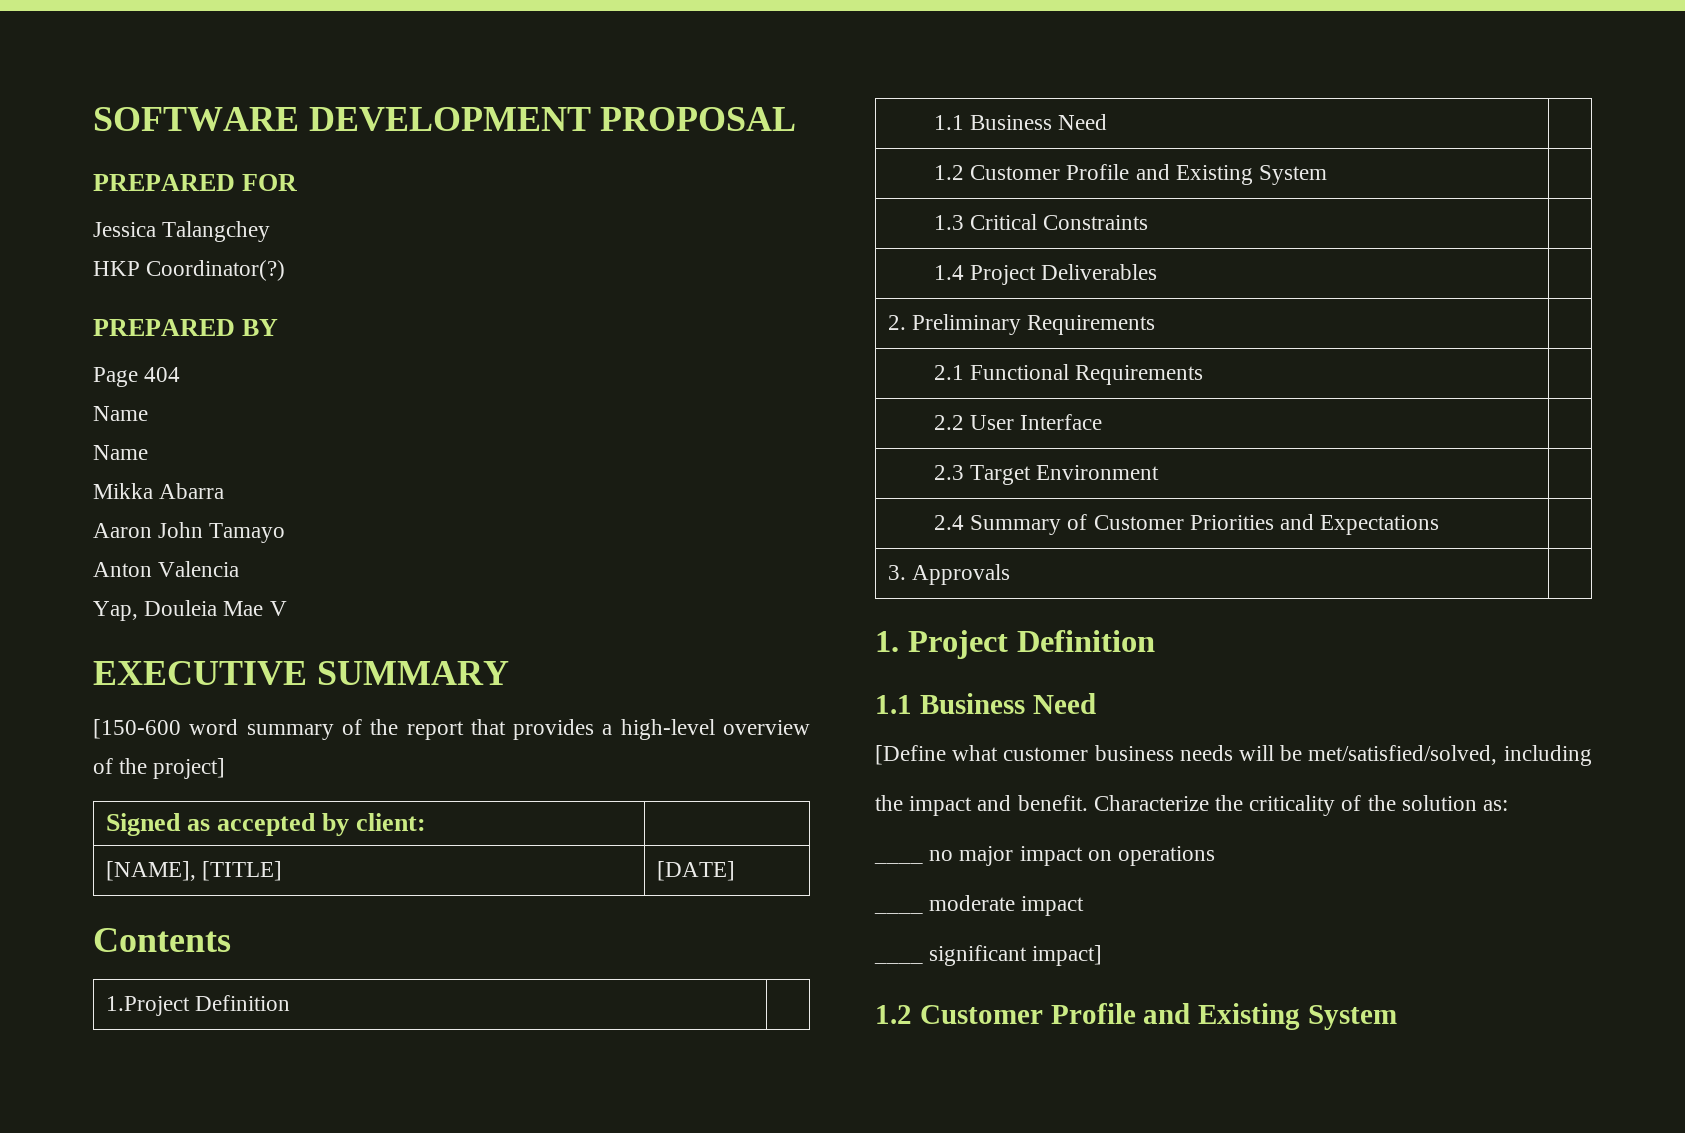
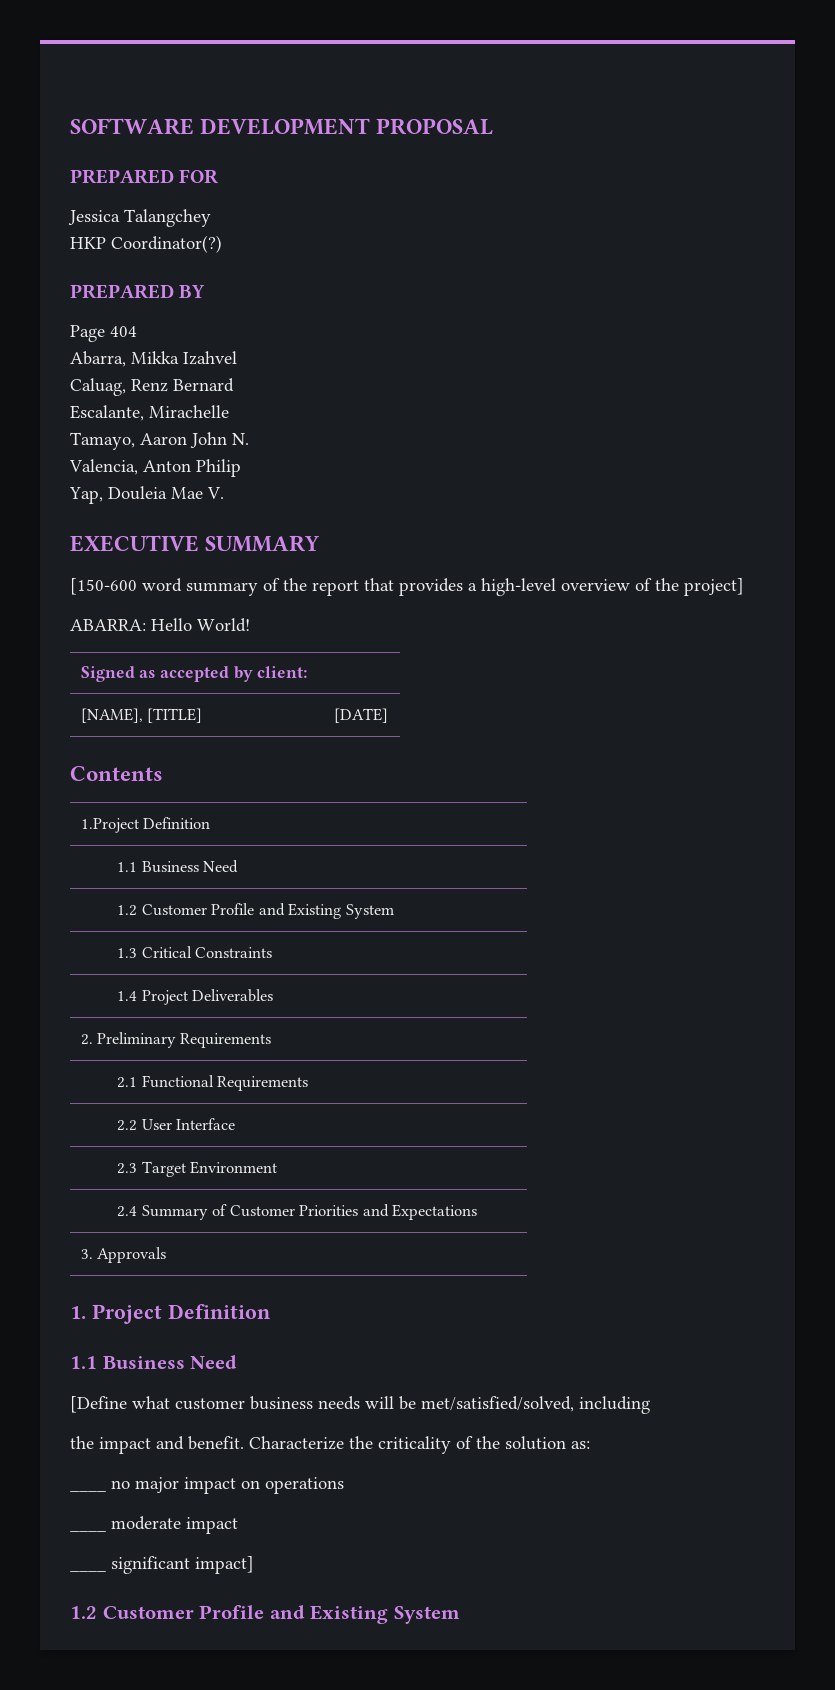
  Page 404
- Name
- Name
- Mikka Abarra
- Aaron John Tamayo
- Anton Valencia
+ Abarra, Mikka Izahvel
+ Caluag, Renz Bernard
+ Escalante, Mirachelle
+ Tamayo, Aaron John N.
+ Valencia, Anton Philip
- Yap, Douleia Mae V
+ Yap, Douleia Mae V.
+ ABARRA: Hello World!

